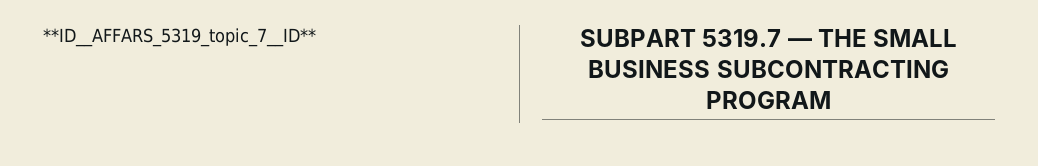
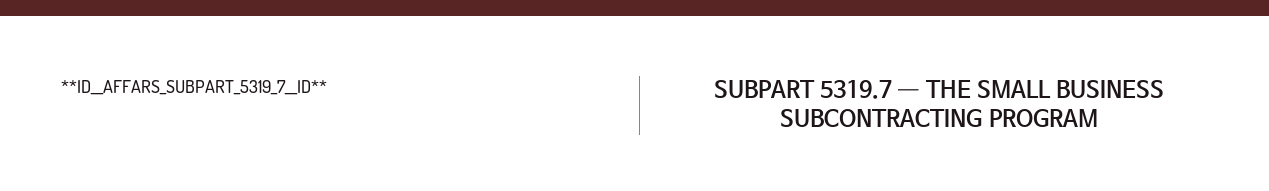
- **ID__AFFARS_5319_topic_7__ID**
+ **ID__AFFARS_SUBPART_5319_7__ID**

